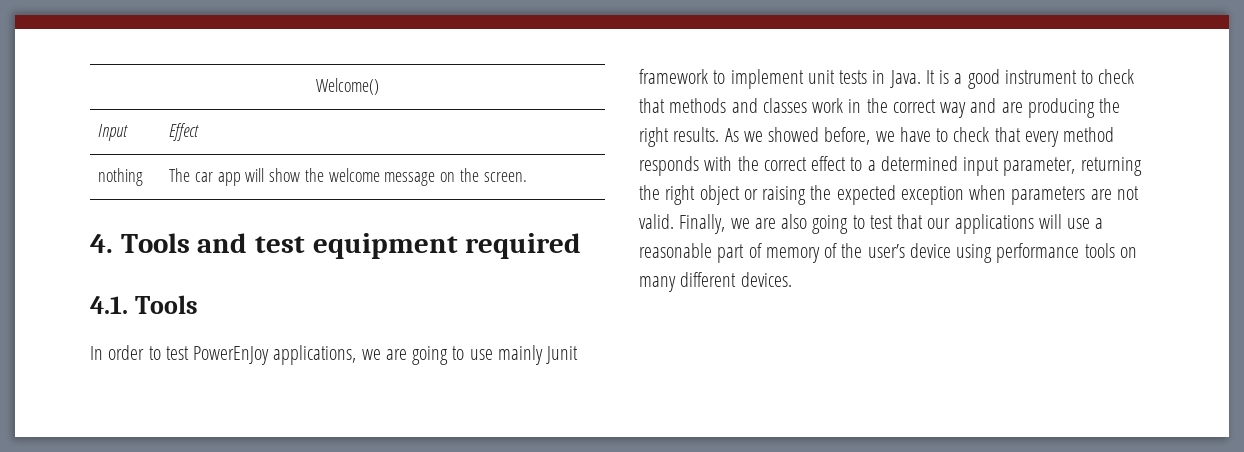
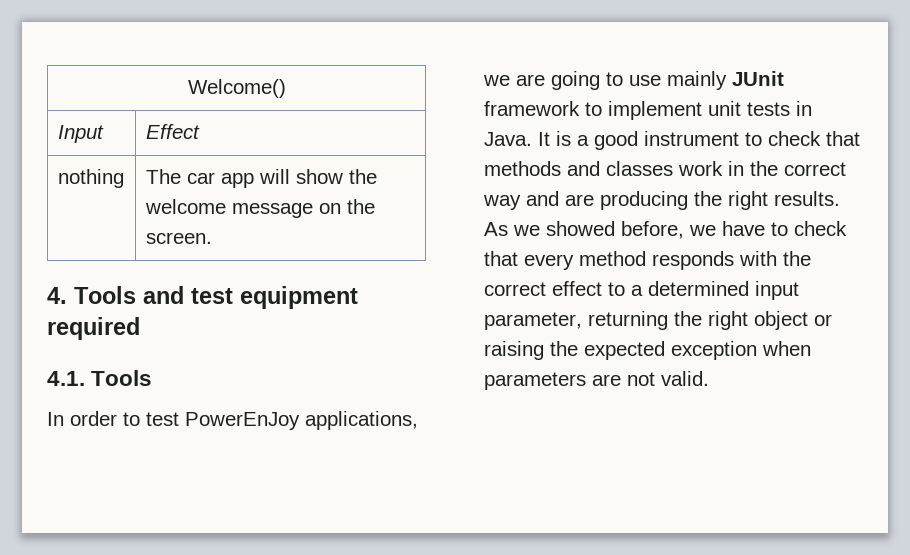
- In order to test PowerEnJoy applications, we are going to use mainly Junit framework to implement unit tests in Java.
+ In order to test PowerEnJoy applications, we are going to use mainly JUnit framework to implement unit tests in Java.
- Finally, we are also going to test that our applications will use a reasonable part of memory of the user’s device using performance tools on many different devices.

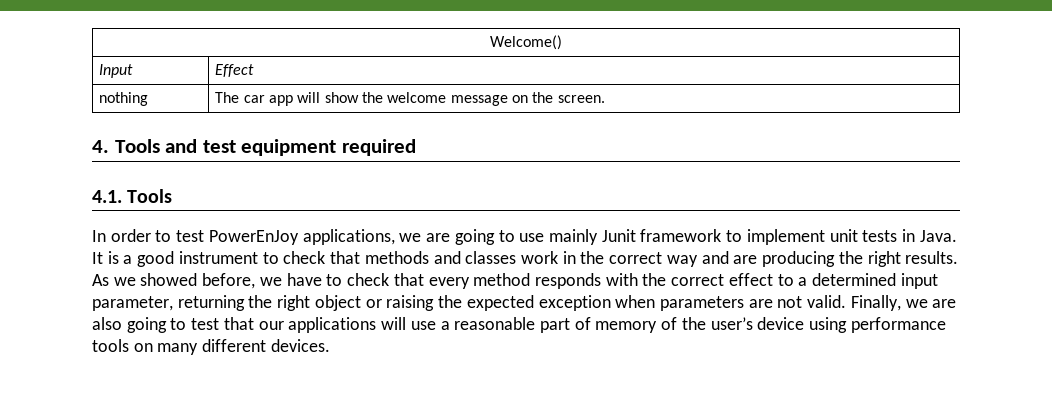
- In order to test PowerEnJoy applications, we are going to use mainly JUnit framework to implement unit tests in Java.
+ In order to test PowerEnJoy applications, we are going to use mainly Junit framework to implement unit tests in Java.
+ Finally, we are also going to test that our applications will use a reasonable part of memory of the user’s device using performance tools on many different devices.

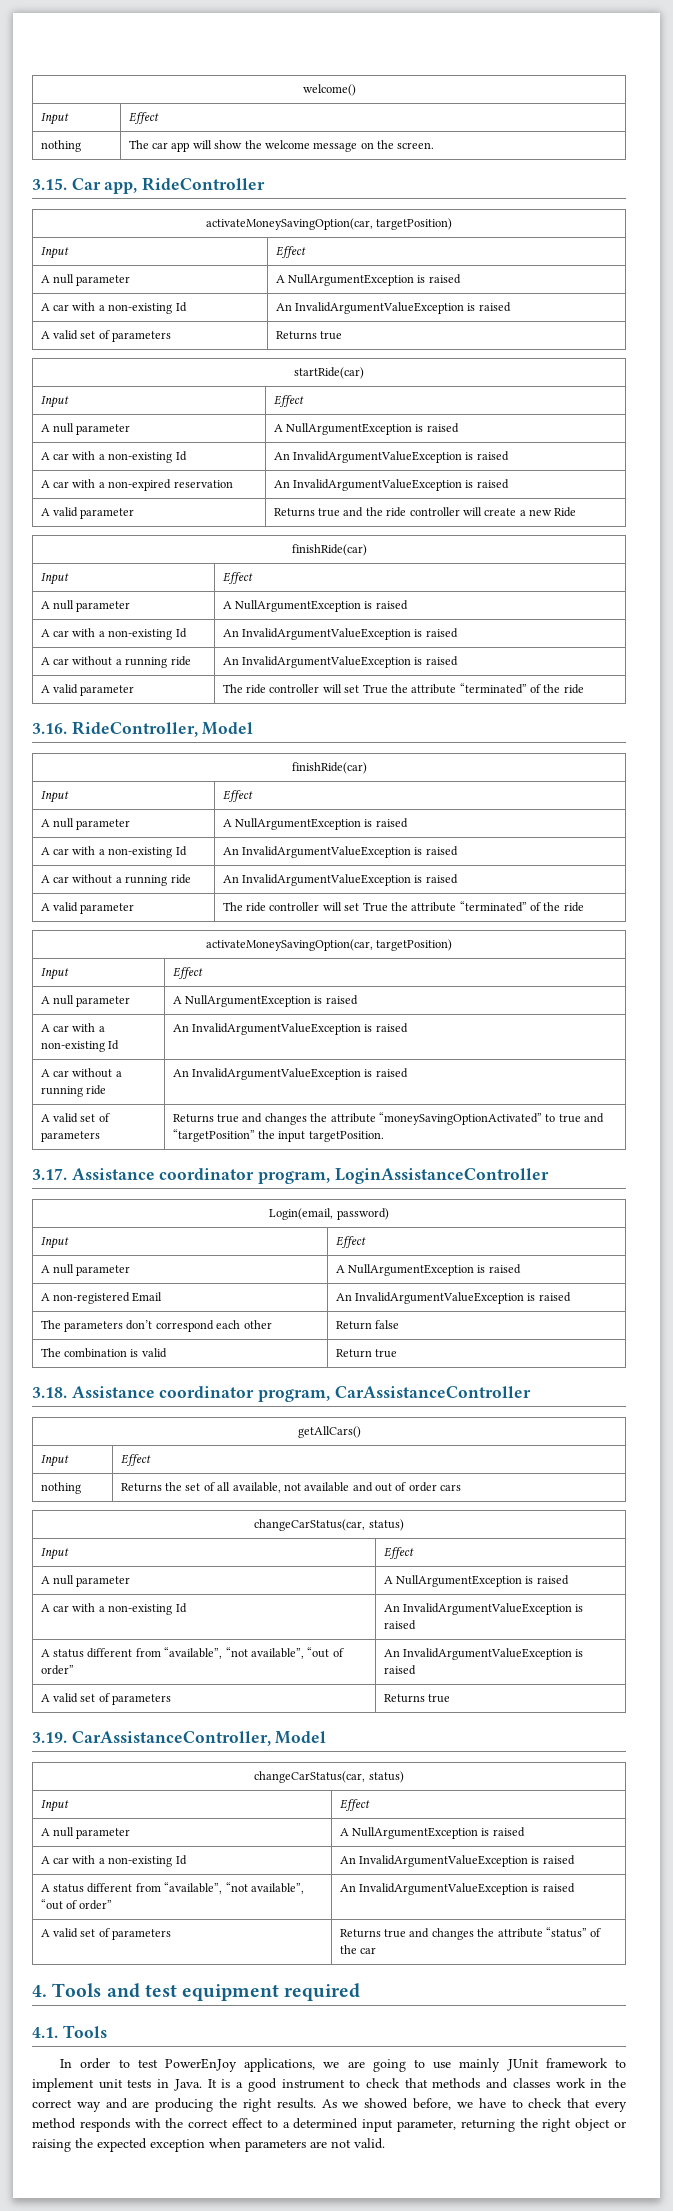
- Welcome()
+ welcome()
+ 3.15. Car app, RideController
+ activateMoneySavingOption(car, targetPosition)
+ Input | Effect
+ A null parameter | A NullArgumentException is raised
+ A car with a non-existing Id | An InvalidArgumentValueException is raised
+ A valid set of parameters | Returns true
+ startRide(car)
+ Input | Effect
+ A null parameter | A NullArgumentException is raised
+ A car with a non-existing Id | An InvalidArgumentValueException is raised
+ A car with a non-expired reservation | An InvalidArgumentValueException is raised
+ A valid parameter | Returns true and the ride controller will create a new Ride
+ finishRide(car)
+ Input | Effect
+ A null parameter | A NullArgumentException is raised
+ A car with a non-existing Id | An InvalidArgumentValueException is raised
+ A car without a running ride | An InvalidArgumentValueException is raised
+ A valid parameter | The ride controller will set True the attribute “terminated” of the ride
+ 3.16. RideController, Model
+ finishRide(car)
+ Input | Effect
+ A null parameter | A NullArgumentException is raised
+ A car with a non-existing Id | An InvalidArgumentValueException is raised
+ A car without a running ride | An InvalidArgumentValueException is raised
+ A valid parameter | The ride controller will set True the attribute “terminated” of the ride
+ activateMoneySavingOption(car, targetPosition)
+ Input | Effect
+ A null parameter | A NullArgumentException is raised
+ A car with a non-existing Id | An InvalidArgumentValueException is raised
+ A car without a running ride | An InvalidArgumentValueException is raised
+ A valid set of parameters | Returns true and changes the attribute “moneySavingOptionActivated” to true and “targetPosition” the input targetPosition.
+ 3.17. Assistance coordinator program, LoginAssistanceController
+ Login(email, password)
+ Input | Effect
+ A null parameter | A NullArgumentException is raised
+ A non-registered Email | An InvalidArgumentValueException is raised
+ The parameters don’t correspond each other | Return false
+ The combination is valid | Return true
+ 3.18. Assistance coordinator program, CarAssistanceController
+ getAllCars()
+ Input | Effect
+ nothing | Returns the set of all available, not available and out of order cars
+ changeCarStatus(car, status)
+ Input | Effect
+ A null parameter | A NullArgumentException is raised
+ A car with a non-existing Id | An InvalidArgumentValueException is raised
+ A status different from “available”, “not available”, “out of order” | An InvalidArgumentValueException is raised
+ A valid set of parameters | Returns true
+ 3.19. CarAssistanceController, Model
+ changeCarStatus(car, status)
+ Input | Effect
+ A null parameter | A NullArgumentException is raised
+ A car with a non-existing Id | An InvalidArgumentValueException is raised
+ A status different from “available”, “not available”, “out of order” | An InvalidArgumentValueException is raised
+ A valid set of parameters | Returns true and changes the attribute “status” of the car
- In order to test PowerEnJoy applications, we are going to use mainly Junit framework to implement unit tests in Java.
+ In order to test PowerEnJoy applications, we are going to use mainly JUnit framework to implement unit tests in Java.
- Finally, we are also going to test that our applications will use a reasonable part of memory of the user’s device using performance tools on many different devices.

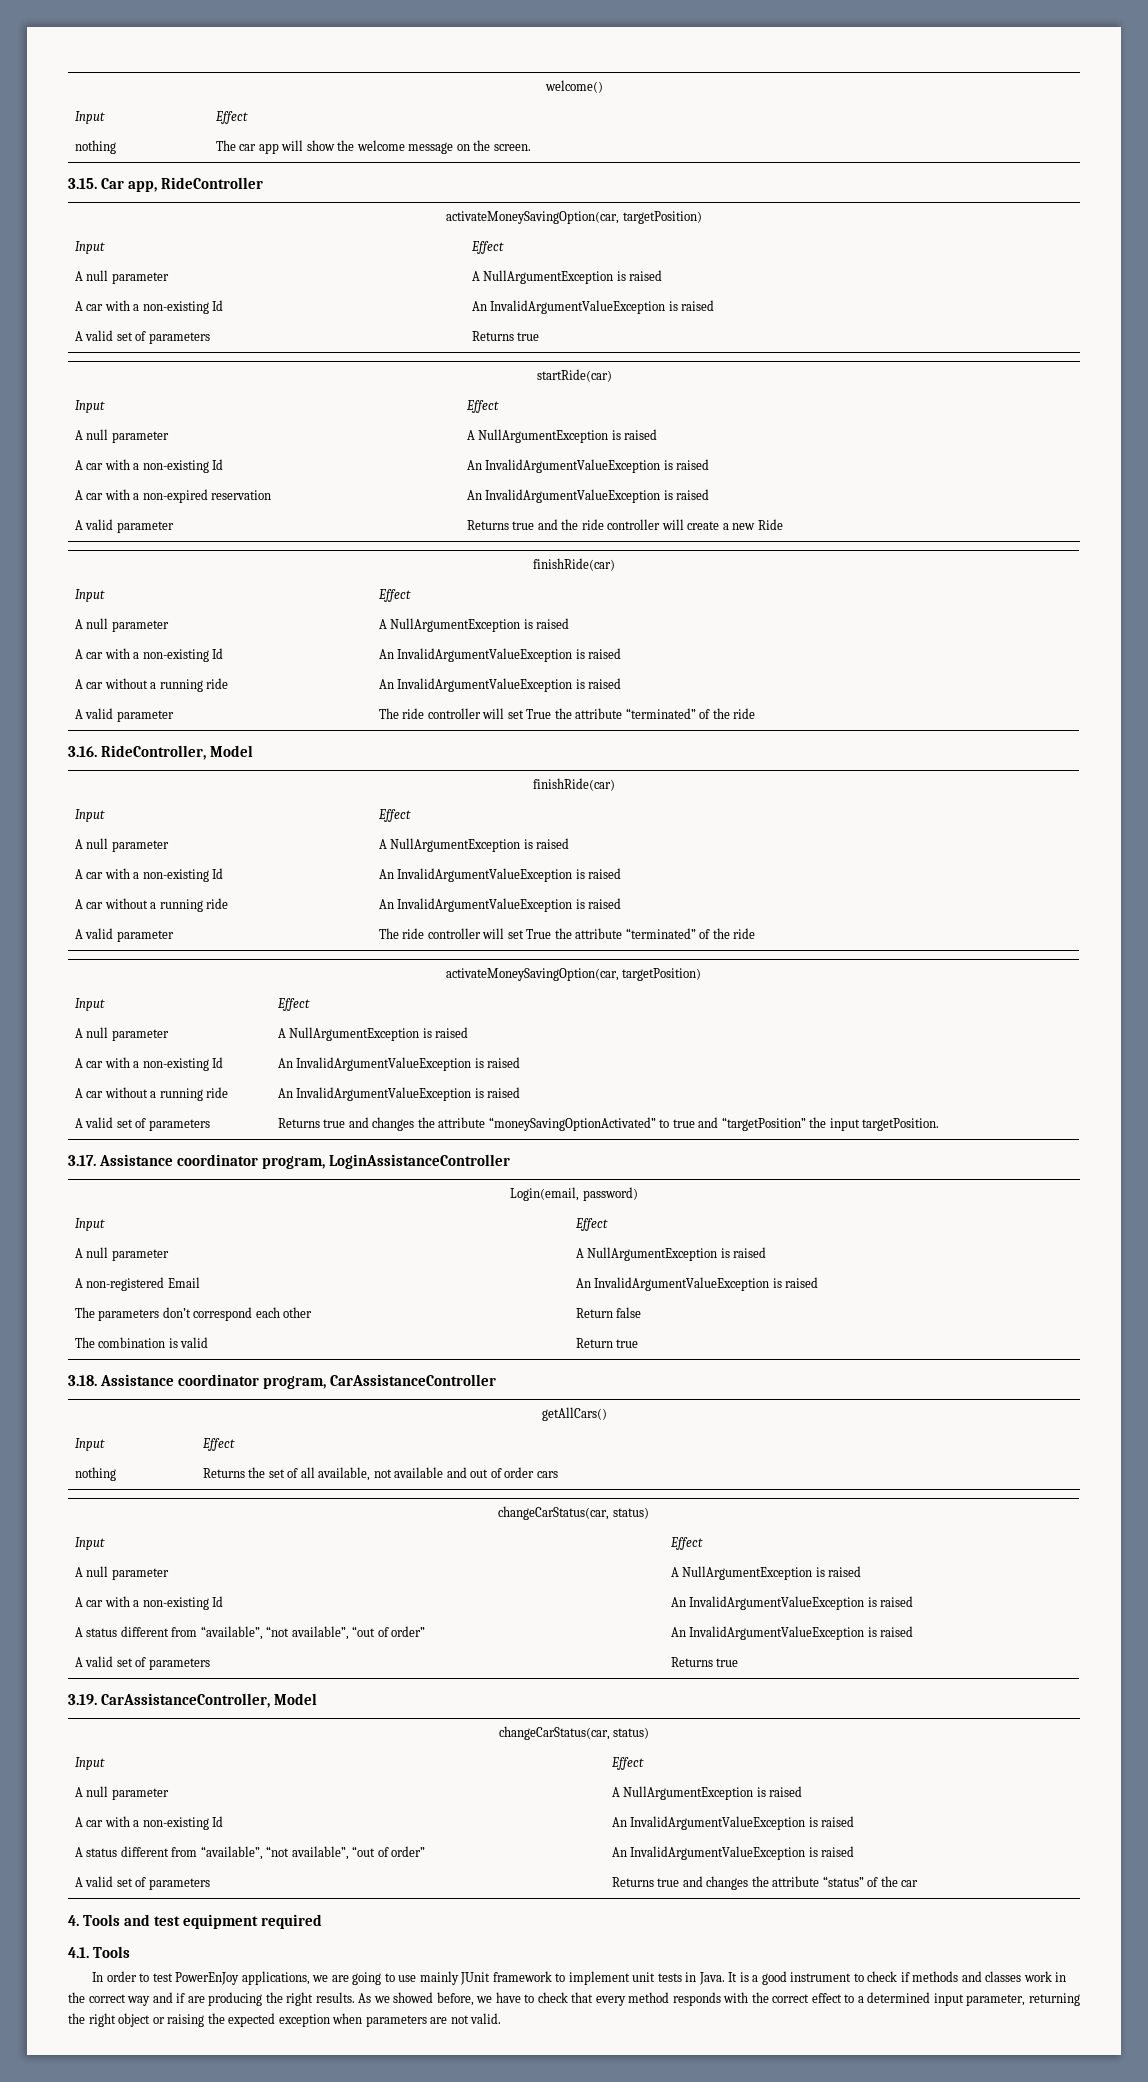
- It is a good instrument to check that methods and classes work in the correct way and are producing the right results.
+ It is a good instrument to check if methods and classes work in the correct way and if are producing the right results.

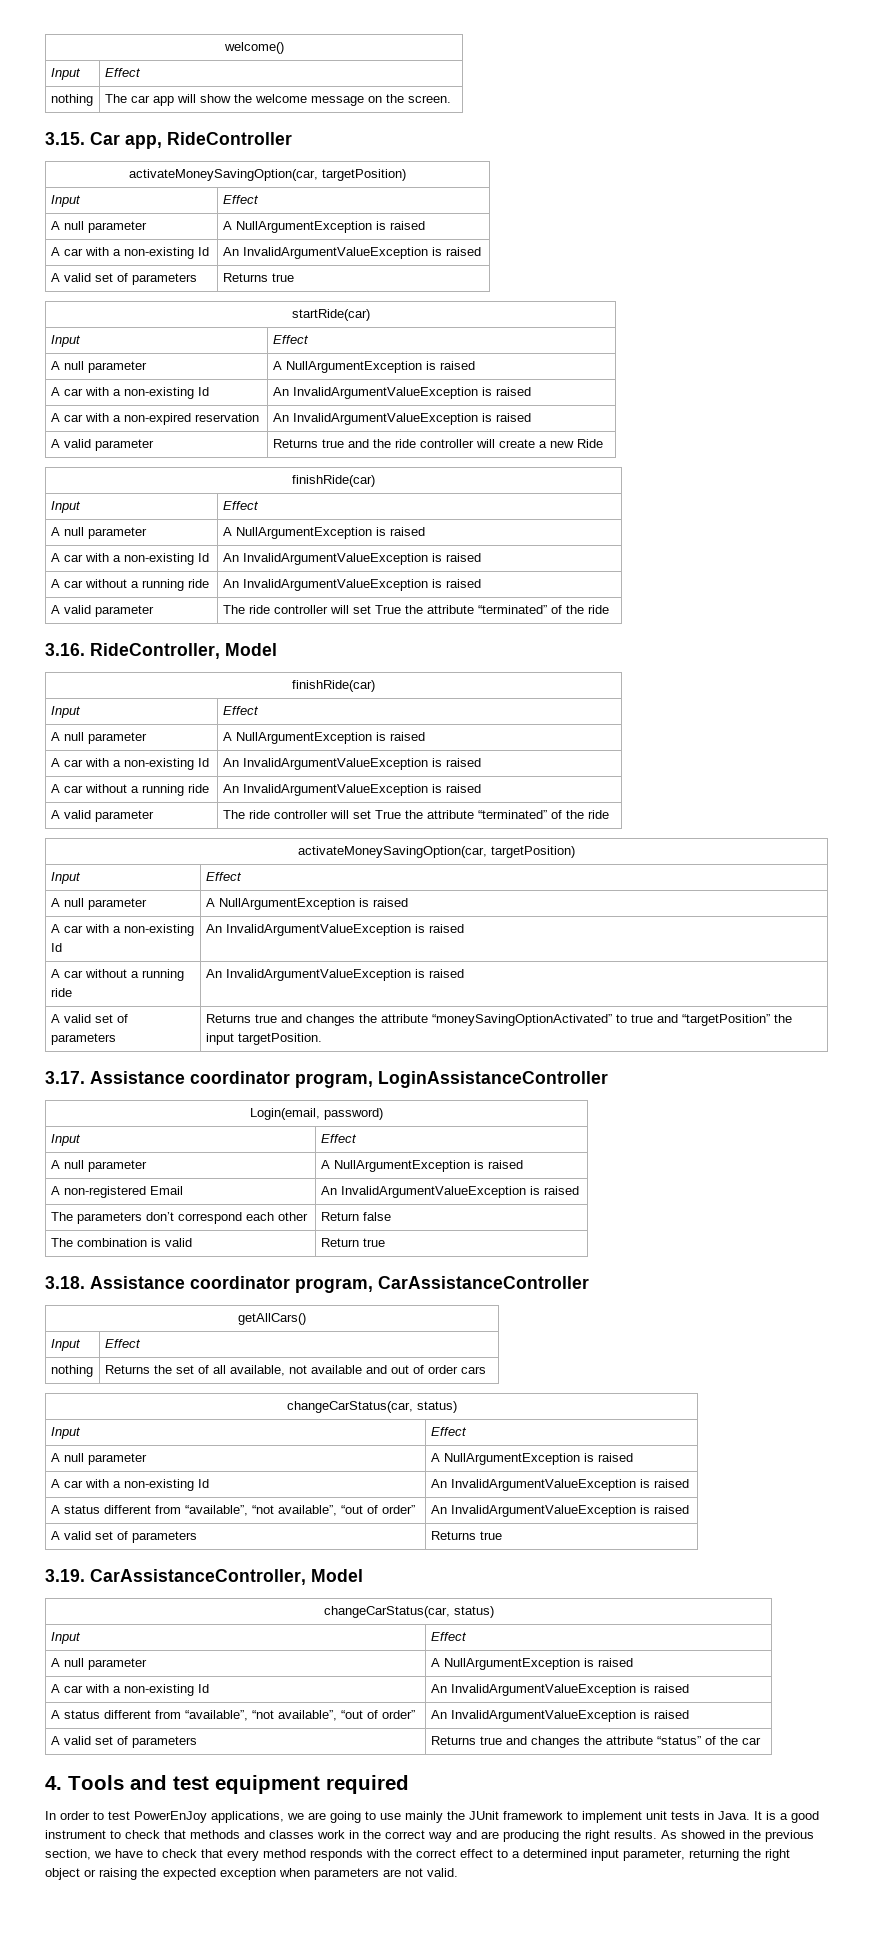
- 4.1. Tools
- In order to test PowerEnJoy applications, we are going to use mainly JUnit framework to implement unit tests in Java.
+ In order to test PowerEnJoy applications, we are going to use mainly the JUnit framework to implement unit tests in Java.
- It is a good instrument to check if methods and classes work in the correct way and if are producing the right results.
+ It is a good instrument to check that methods and classes work in the correct way and are producing the right results.
- As we showed before, we have to check that every method responds with the correct effect to a determined input parameter, returning the right object or raising the expected exception when parameters are not valid.
+ As showed in the previous section, we have to check that every method responds with the correct effect to a determined input parameter, returning the right object or raising the expected exception when parameters are not valid.

